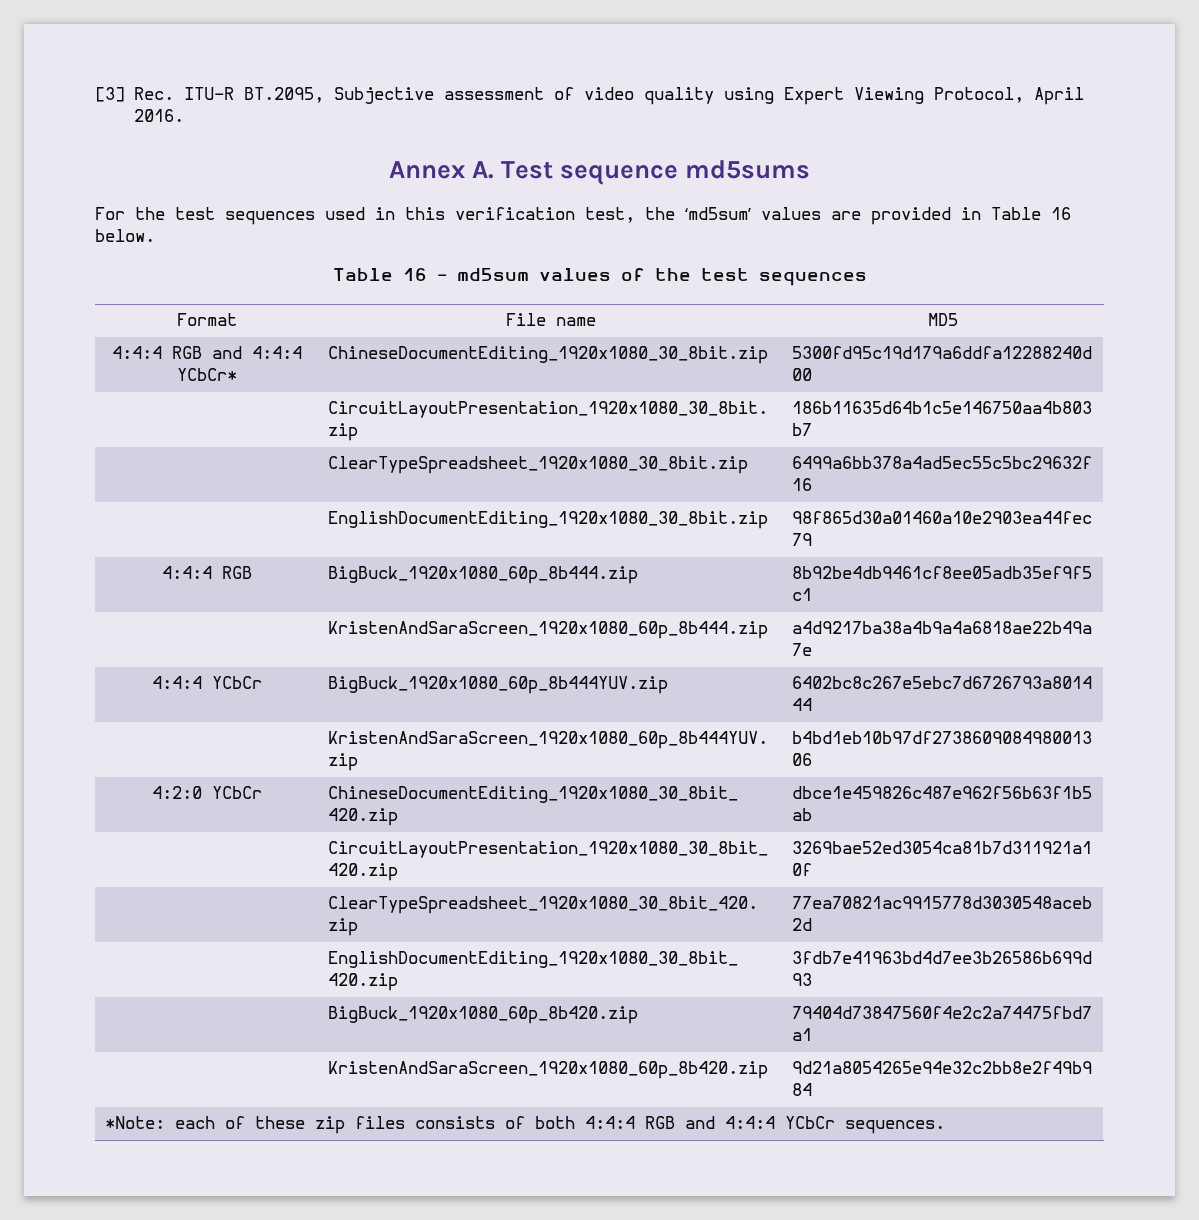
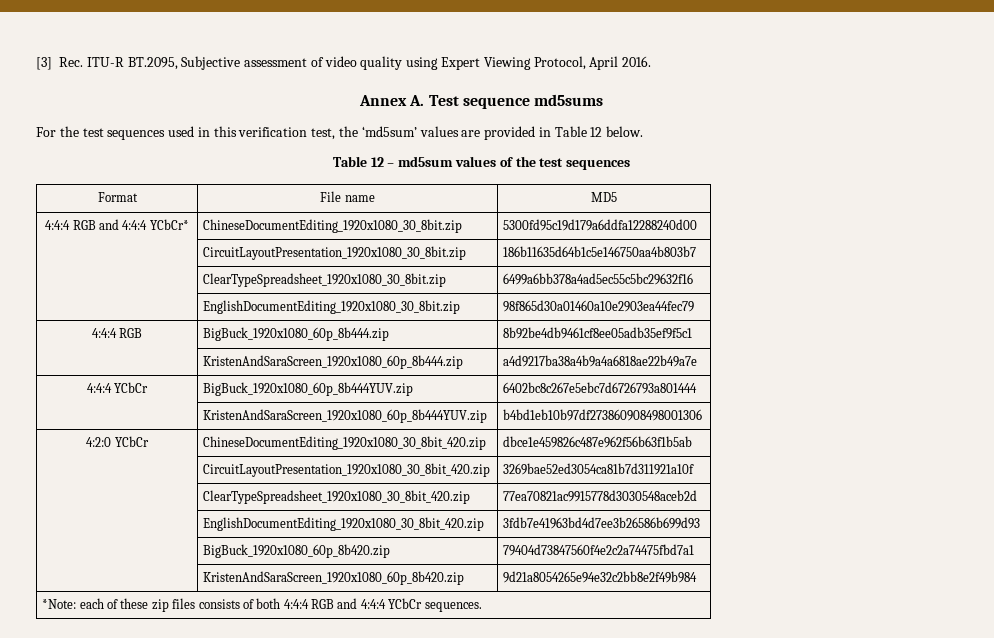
- For the test sequences used in this verification test, the ‘md5sum’ values are provided in Table 16 below.
+ For the test sequences used in this verification test, the ‘md5sum’ values are provided in Table 12 below.
- Table 16 – md5sum values of the test sequences
+ Table 12 – md5sum values of the test sequences

